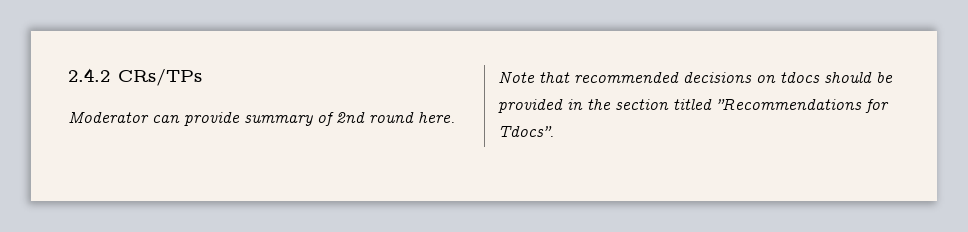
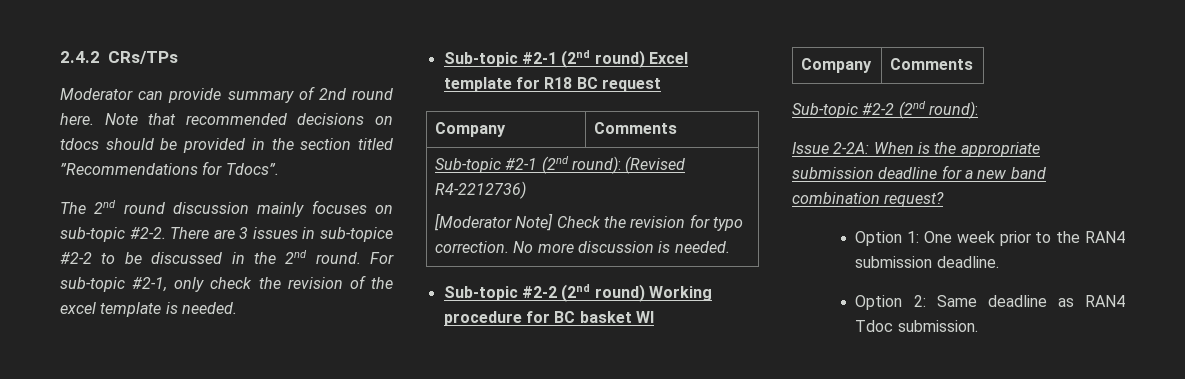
+ The 2nd round discussion mainly focuses on sub-topic #2-2. There are 3 issues in sub-topice #2-2 to be discussed in the 2nd round. For sub-topic #2-1, only check the revision of the excel template is needed.
+ Sub-topic #2-1 (2nd round) Excel template for R18 BC request
+ Company | Comments
+ Sub-topic #2-1 (2nd round): (Revised R4-2212736)
+ [Moderator Note] Check the revision for typo correction. No more discussion is needed.
+ Sub-topic #2-2 (2nd round) Working procedure for BC basket WI
+ Company | Comments
+ Sub-topic #2-2 (2nd round):
+ Issue 2-2A: When is the appropriate submission deadline for a new band combination request?
+ Option 1: One week prior to the RAN4 submission deadline.
+ Option 2: Same deadline as RAN4 Tdoc submission.

